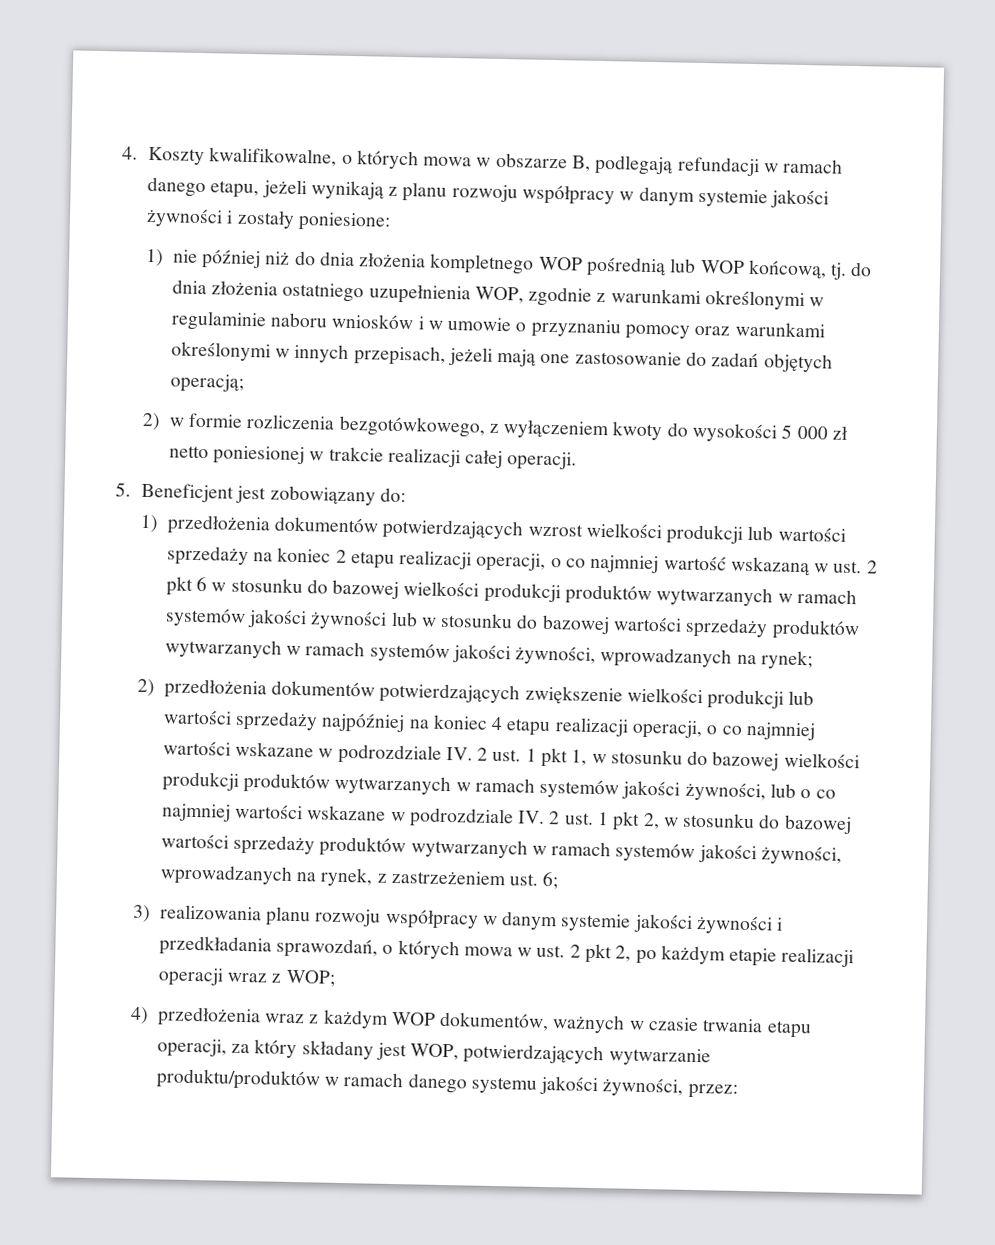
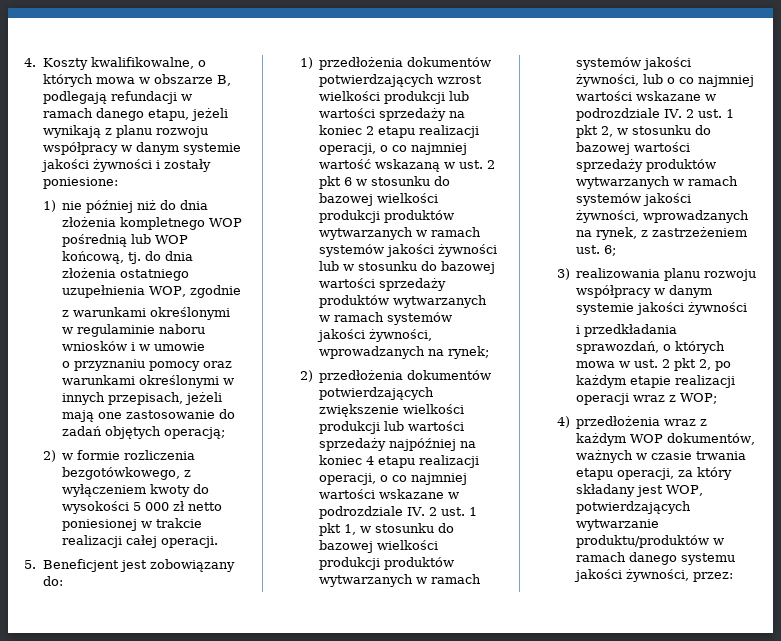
- 1) nie później niż do dnia złożenia kompletnego WOP pośrednią lub WOP końcową, tj. do dnia złożenia ostatniego uzupełnienia WOP, zgodnie z warunkami określonymi w regulaminie naboru wniosków i w umowie o przyznaniu pomocy oraz warunkami określonymi w innych przepisach, jeżeli mają one zastosowanie do zadań objętych operacją;
+ 1) nie później niż do dnia złożenia kompletnego WOP pośrednią lub WOP końcową, tj. do dnia złożenia ostatniego uzupełnienia WOP, zgodnie
+ z warunkami określonymi w regulaminie naboru wniosków i w umowie
+ o przyznaniu pomocy oraz warunkami określonymi w innych przepisach, jeżeli mają one zastosowanie do zadań objętych operacją;
- 3) realizowania planu rozwoju współpracy w danym systemie jakości żywności i przedkładania sprawozdań, o których mowa w ust. 2 pkt 2, po każdym etapie realizacji operacji wraz z WOP;
+ 3) realizowania planu rozwoju współpracy w danym systemie jakości żywności
+ i przedkładania sprawozdań, o których mowa w ust. 2 pkt 2, po każdym etapie realizacji operacji wraz z WOP;

